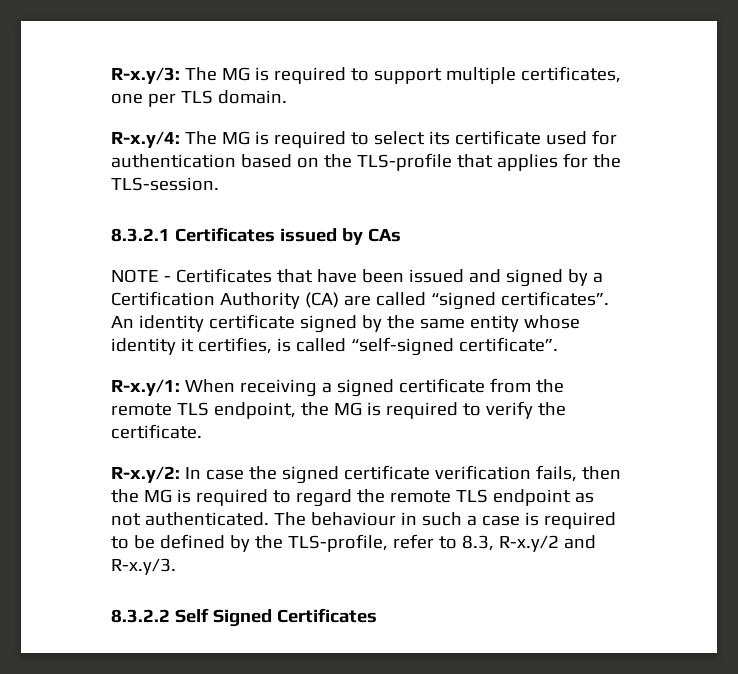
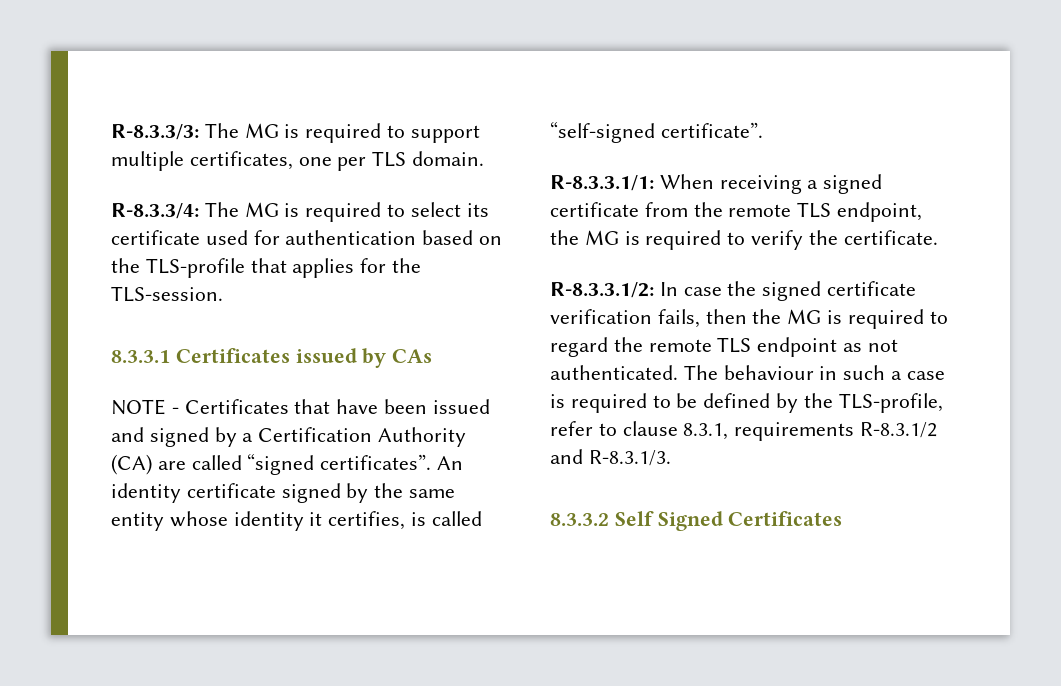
- R-x.y/3: The MG is required to support multiple certificates, one per TLS domain.
+ R-8.3.3/3: The MG is required to support multiple certificates, one per TLS domain.
- R-x.y/4: The MG is required to select its certificate used for authentication based on the TLS-profile that applies for the TLS-session.
+ R-8.3.3/4: The MG is required to select its certificate used for authentication based on the TLS-profile that applies for the TLS-session.
- 8.3.2.1 Certificates issued by CAs
+ 8.3.3.1 Certificates issued by CAs
- R-x.y/1: When receiving a signed certificate from the remote TLS endpoint, the MG is required to verify the certificate.
+ R-8.3.3.1/1: When receiving a signed certificate from the remote TLS endpoint, the MG is required to verify the certificate.
- R-x.y/2: In case the signed certificate verification fails, then the MG is required to regard the remote TLS endpoint as not authenticated.
+ R-8.3.3.1/2: In case the signed certificate verification fails, then the MG is required to regard the remote TLS endpoint as not authenticated.
- The behaviour in such a case is required to be defined by the TLS-profile, refer to 8.3, R-x.y/2 and R-x.y/3.
- 8.3.2.2 Self Signed Certificates
+ The behaviour in such a case is required to be defined by the TLS-profile, refer to clause 8.3.1, requirements R-8.3.1/2 and R-8.3.1/3.
+ 8.3.3.2 Self Signed Certificates

